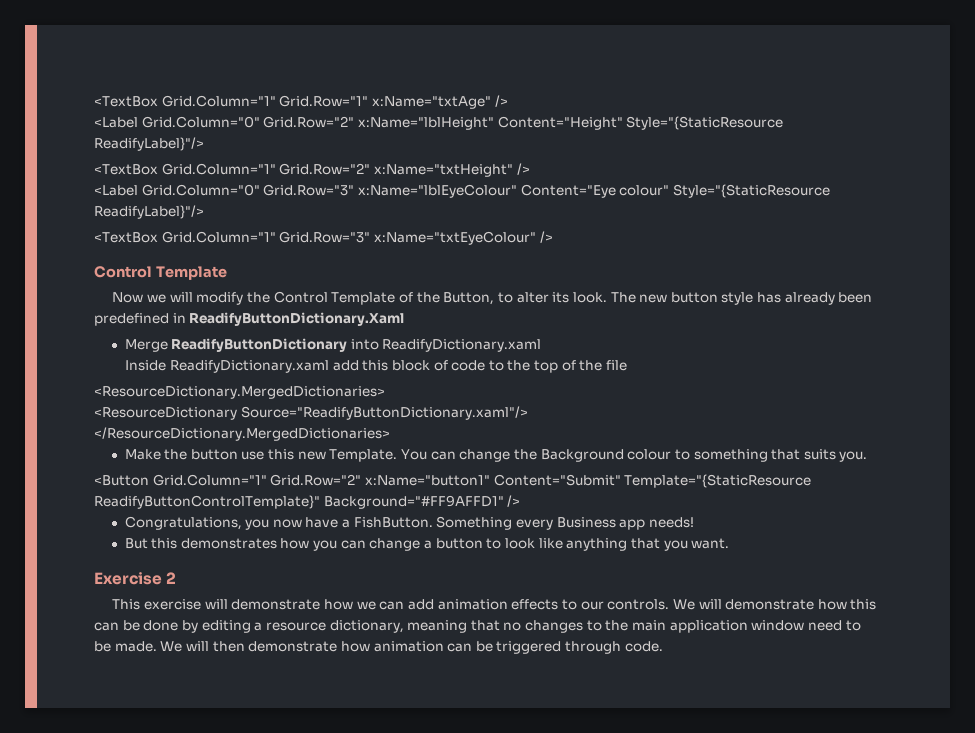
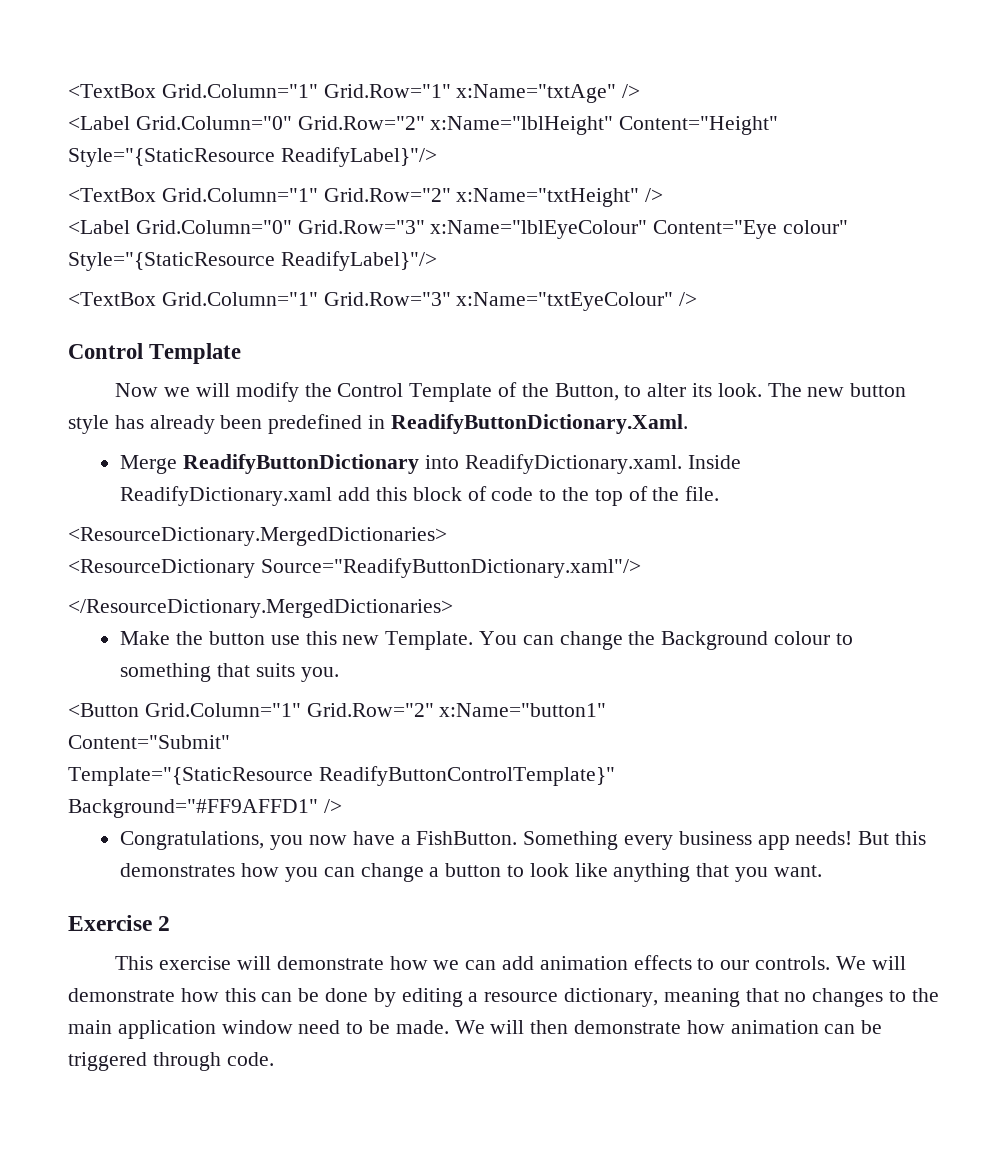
- The new button style has already been predefined in ReadifyButtonDictionary.Xaml
+ The new button style has already been predefined in ReadifyButtonDictionary.Xaml.
- Merge ReadifyButtonDictionary into ReadifyDictionary.xaml
- Inside ReadifyDictionary.xaml add this block of code to the top of the file
+ Merge ReadifyButtonDictionary into ReadifyDictionary.xaml. Inside ReadifyDictionary.xaml add this block of code to the top of the file.
- <Button Grid.Column="1" Grid.Row="2" x:Name="button1" Content="Submit" Template="{StaticResource ReadifyButtonControlTemplate}" Background="#FF9AFFD1" />
+ <Button Grid.Column="1" Grid.Row="2" x:Name="button1"
+ Content="Submit"
+ Template="{StaticResource ReadifyButtonControlTemplate}"
+ Background="#FF9AFFD1" />
- Something every Business app needs!
- But this demonstrates how you can change a button to look like anything that you want.
+ Something every business app needs! But this demonstrates how you can change a button to look like anything that you want.

